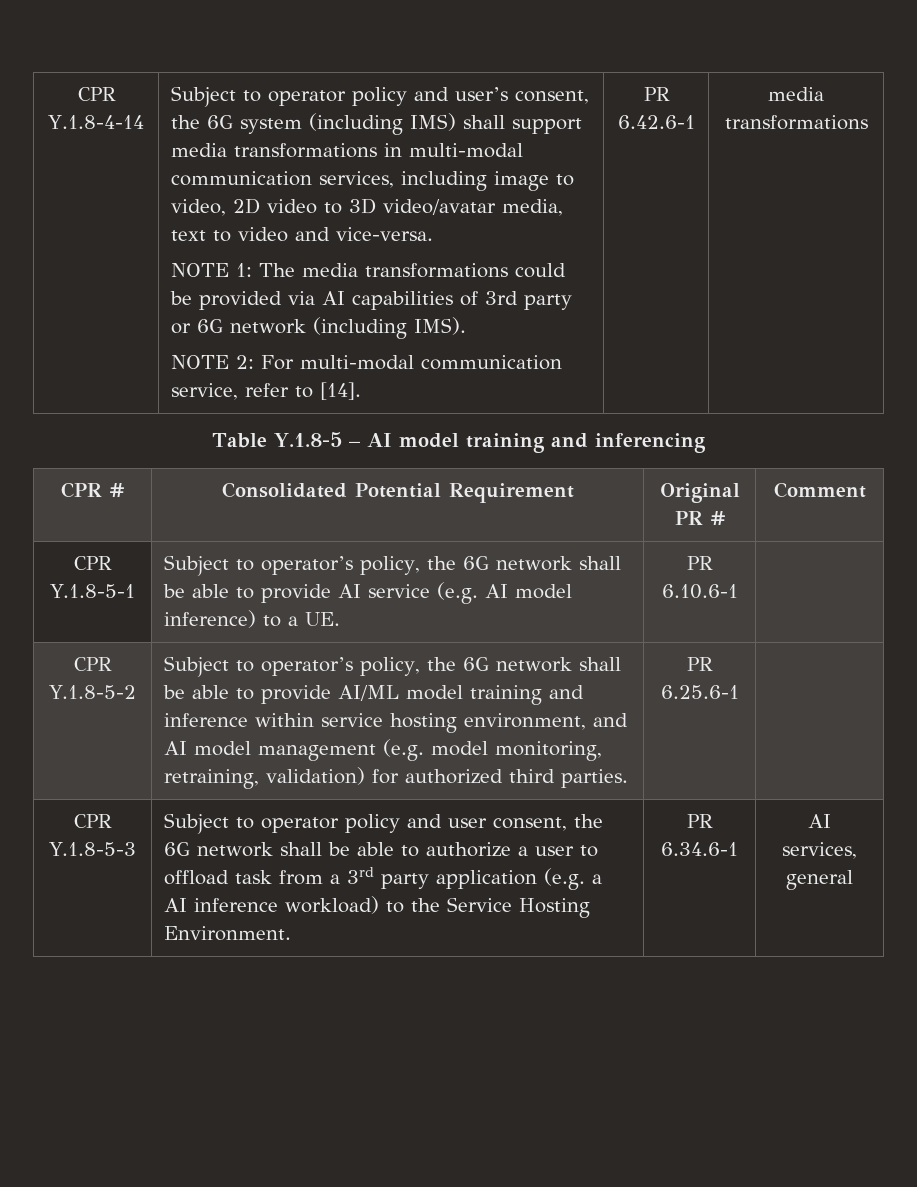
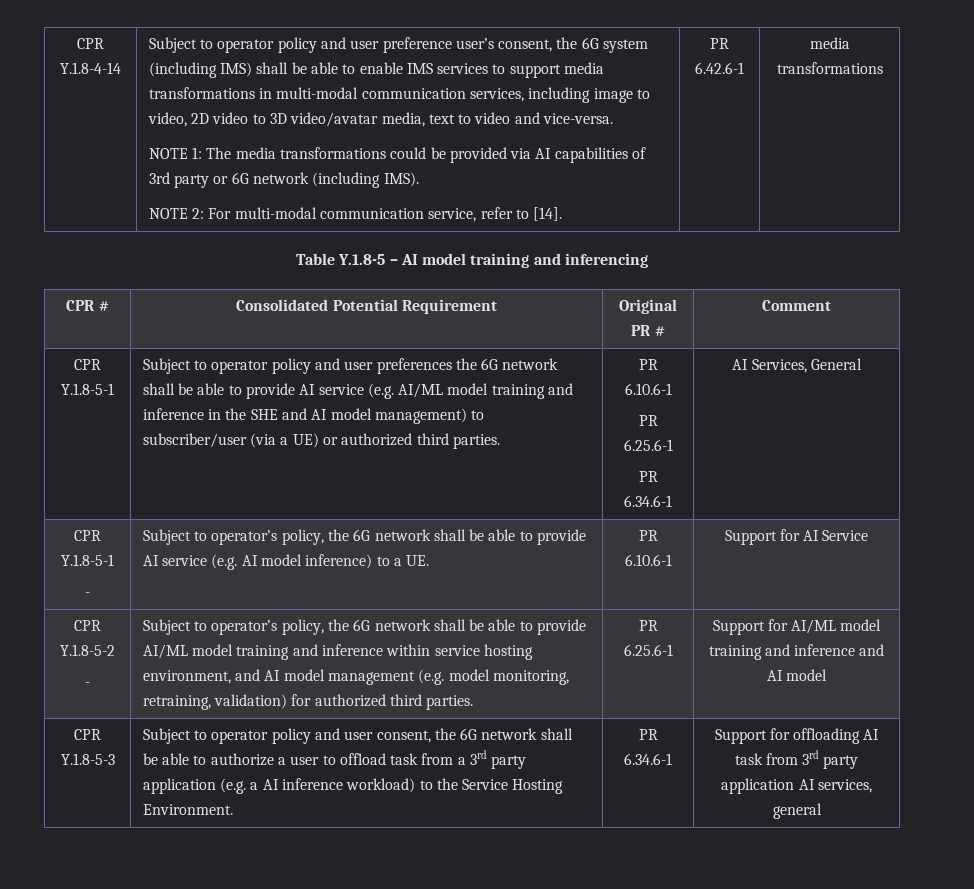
- Subject to operator policy and user’s consent, the 6G system (including IMS) shall support media transformations in multi-modal communication services, including image to video, 2D video to 3D video/avatar media, text to video and vice-versa.
+ Subject to operator policy and user preference user’s consent, the 6G system (including IMS) shall be able to enable IMS services to support media transformations in multi-modal communication services, including image to video, 2D video to 3D video/avatar media, text to video and vice-versa.
- Subject to operator’s policy, the 6G network shall be able to provide AI service (e.g. AI model inference) to a UE. | PR 6.10.6-1
+ Subject to operator policy and user preferences the 6G network shall be able to provide AI service (e.g. AI/ML model training and inference in the SHE and AI model management) to subscriber/user (via a UE) or authorized third parties. | PR 6.10.6-1
+ PR 6.25.6-1
+ PR 6.34.6-1 | AI Services, General
+ CPR Y.1.8-5-1
+ - | Subject to operator’s policy, the 6G network shall be able to provide AI service (e.g. AI model inference) to a UE. | PR 6.10.6-1 | Support for AI Service
  CPR Y.1.8-5-2
+ -
+ Support for AI/ML model training and inference and AI model
- AI services, general
+ Support for offloading AI task from 3rd party application AI services, general

